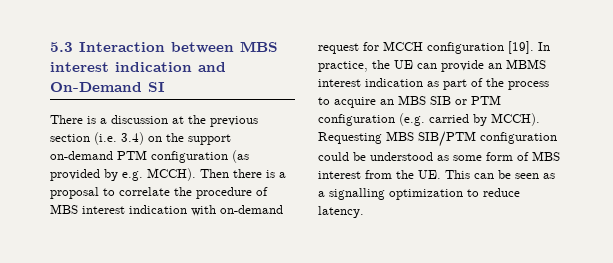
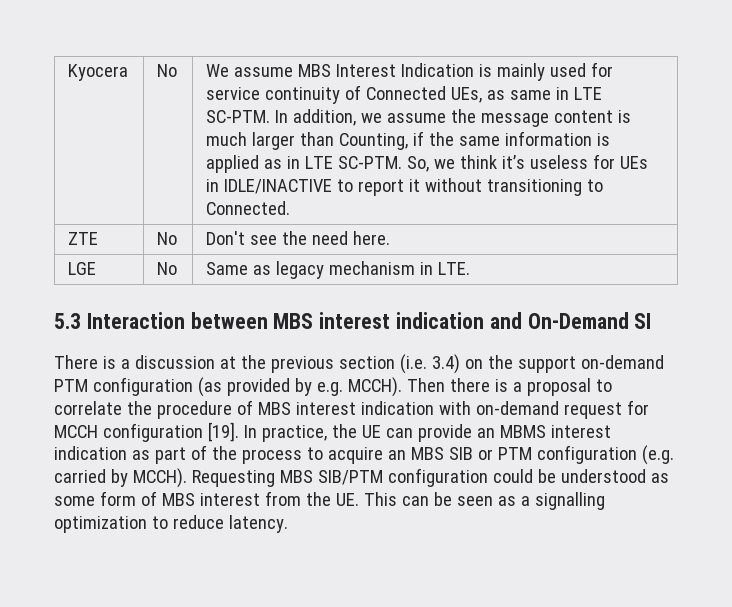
+ Kyocera | No | We assume MBS Interest Indication is mainly used for service continuity of Connected UEs, as same in LTE SC-PTM. In addition, we assume the message content is much larger than Counting, if the same information is applied as in LTE SC-PTM. So, we think it’s useless for UEs in IDLE/INACTIVE to report it without transitioning to Connected.
+ ZTE | No | Don't see the need here.
+ LGE | No | Same as legacy mechanism in LTE.

